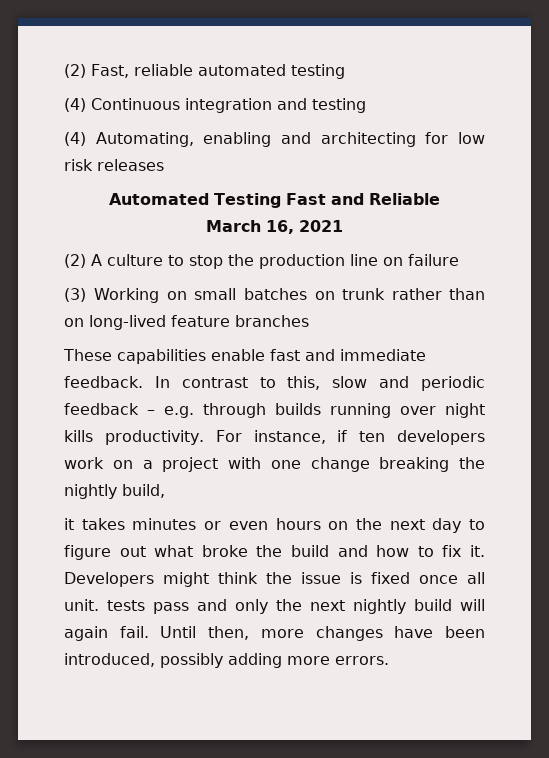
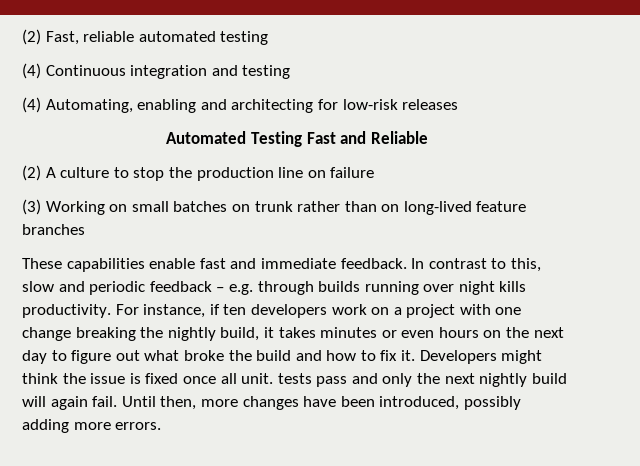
- (4) Automating, enabling and architecting for low risk releases
+ (4) Automating, enabling and architecting for low-risk releases
- March 16, 2021
- For instance, if ten developers work on a project with one change breaking the nightly build,
- it takes minutes or even hours on the next day to figure out what broke the build and how to fix it.
+ For instance, if ten developers work on a project with one change breaking the nightly build, it takes minutes or even hours on the next day to figure out what broke the build and how to fix it.

